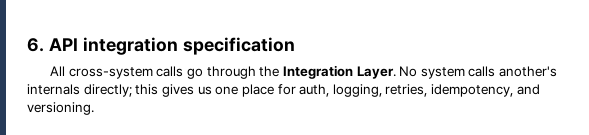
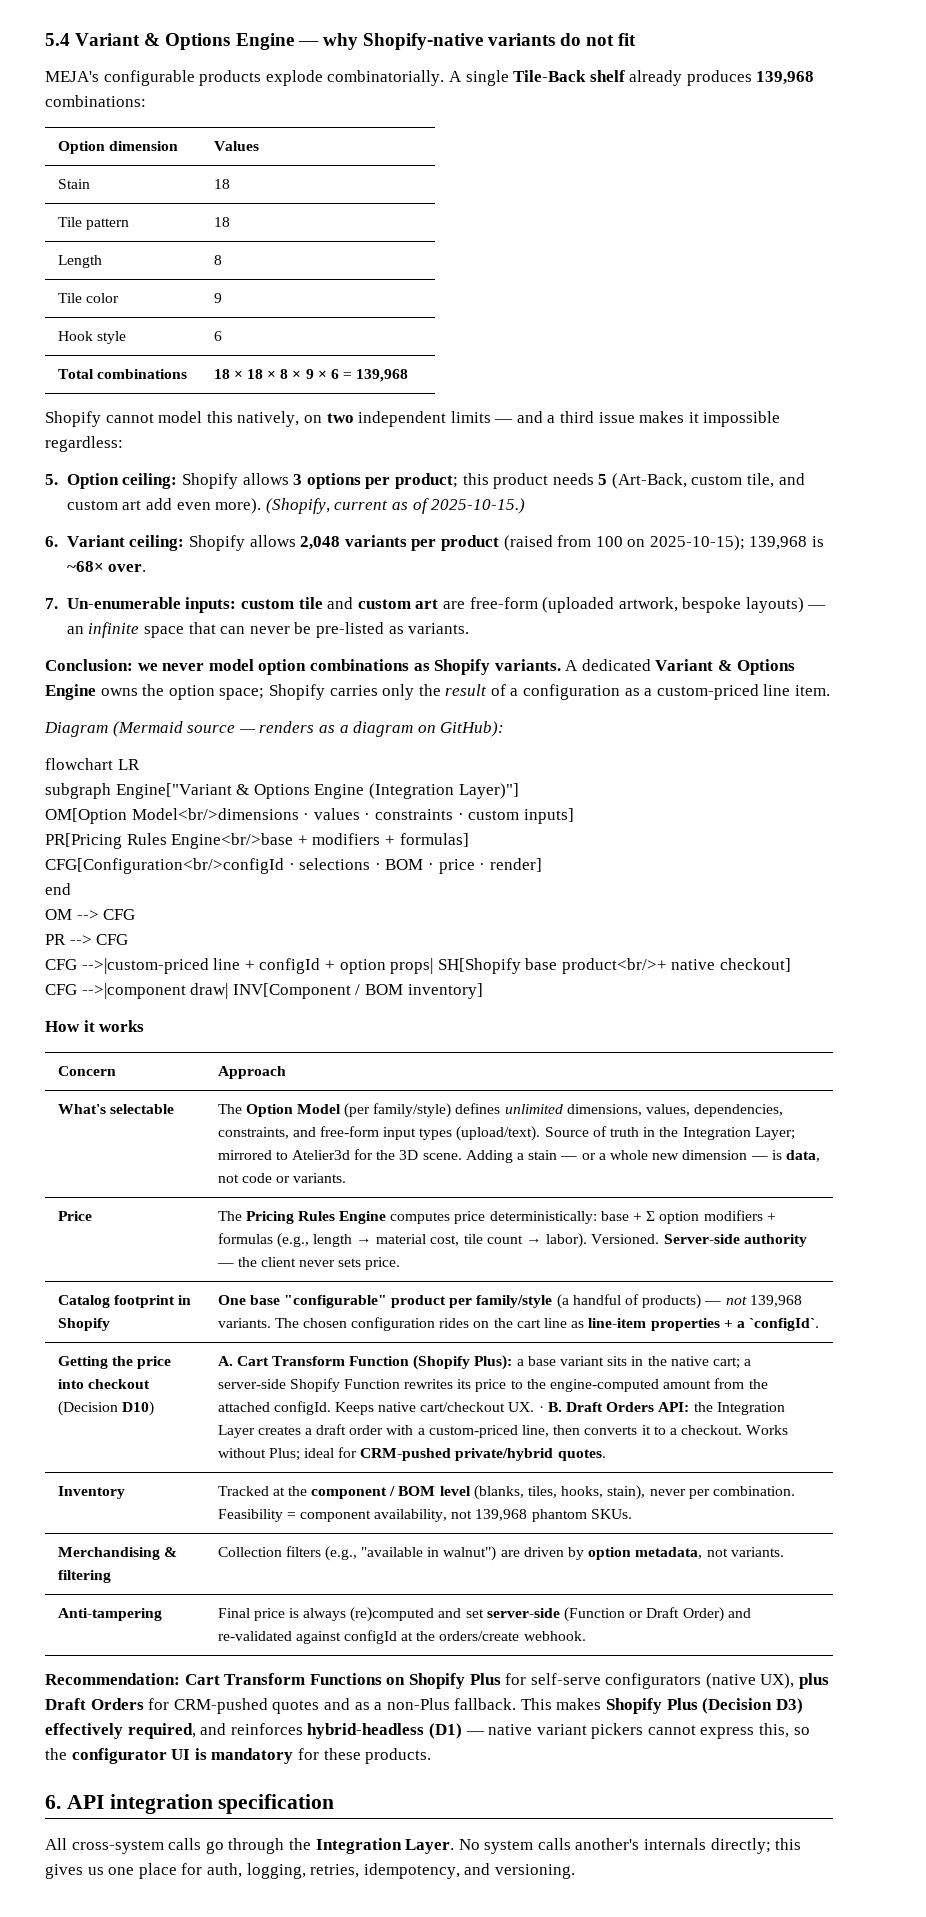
+ 5.4 Variant & Options Engine — why Shopify-native variants do not fit
+ MEJA's configurable products explode combinatorially. A single Tile-Back shelf already produces 139,968 combinations:
+ Option dimension | Values
+ Stain | 18
+ Tile pattern | 18
+ Length | 8
+ Tile color | 9
+ Hook style | 6
+ Total combinations | 18 × 18 × 8 × 9 × 6 = 139,968
+ Shopify cannot model this natively, on two independent limits — and a third issue makes it impossible regardless:
+ 5. Option ceiling: Shopify allows 3 options per product; this product needs 5 (Art-Back, custom tile, and custom art add even more). (Shopify, current as of 2025-10-15.)
+ 6. Variant ceiling: Shopify allows 2,048 variants per product (raised from 100 on 2025-10-15); 139,968 is ~68× over.
+ 7. Un-enumerable inputs: custom tile and custom art are free-form (uploaded artwork, bespoke layouts) — an infinite space that can never be pre-listed as variants.
+ Conclusion: we never model option combinations as Shopify variants. A dedicated Variant & Options Engine owns the option space; Shopify carries only the result of a configuration as a custom-priced line item.
+ Diagram (Mermaid source — renders as a diagram on GitHub):
+ flowchart LR
+ subgraph Engine["Variant & Options Engine (Integration Layer)"]
+ OM[Option Model<br/>dimensions · values · constraints · custom inputs]
+ PR[Pricing Rules Engine<br/>base + modifiers + formulas]
+ CFG[Configuration<br/>configId · selections · BOM · price · render]
+ end
+ OM --> CFG
+ PR --> CFG
+ CFG -->|custom-priced line + configId + option props| SH[Shopify base product<br/>+ native checkout]
+ CFG -->|component draw| INV[Component / BOM inventory]
+ How it works
+ Concern | Approach
+ What's selectable | The Option Model (per family/style) defines unlimited dimensions, values, dependencies, constraints, and free-form input types (upload/text). Source of truth in the Integration Layer; mirrored to Atelier3d for the 3D scene. Adding a stain — or a whole new dimension — is data, not code or variants.
+ Price | The Pricing Rules Engine computes price deterministically: base + Σ option modifiers + formulas (e.g., length → material cost, tile count → labor). Versioned. Server-side authority — the client never sets price.
+ Catalog footprint in Shopify | One base "configurable" product per family/style (a handful of products) — not 139,968 variants. The chosen configuration rides on the cart line as line-item properties + a `configId`.
+ Getting the price into checkout (Decision D10) | A. Cart Transform Function (Shopify Plus): a base variant sits in the native cart; a server-side Shopify Function rewrites its price to the engine-computed amount from the attached configId. Keeps native cart/checkout UX. · B. Draft Orders API: the Integration Layer creates a draft order with a custom-priced line, then converts it to a checkout. Works without Plus; ideal for CRM-pushed private/hybrid quotes.
+ Inventory | Tracked at the component / BOM level (blanks, tiles, hooks, stain), never per combination. Feasibility = component availability, not 139,968 phantom SKUs.
+ Merchandising & filtering | Collection filters (e.g., "available in walnut") are driven by option metadata, not variants.
+ Anti-tampering | Final price is always (re)computed and set server-side (Function or Draft Order) and re-validated against configId at the orders/create webhook.
+ Recommendation: Cart Transform Functions on Shopify Plus for self-serve configurators (native UX), plus Draft Orders for CRM-pushed quotes and as a non-Plus fallback. This makes Shopify Plus (Decision D3) effectively required, and reinforces hybrid-headless (D1) — native variant pickers cannot express this, so the configurator UI is mandatory for these products.

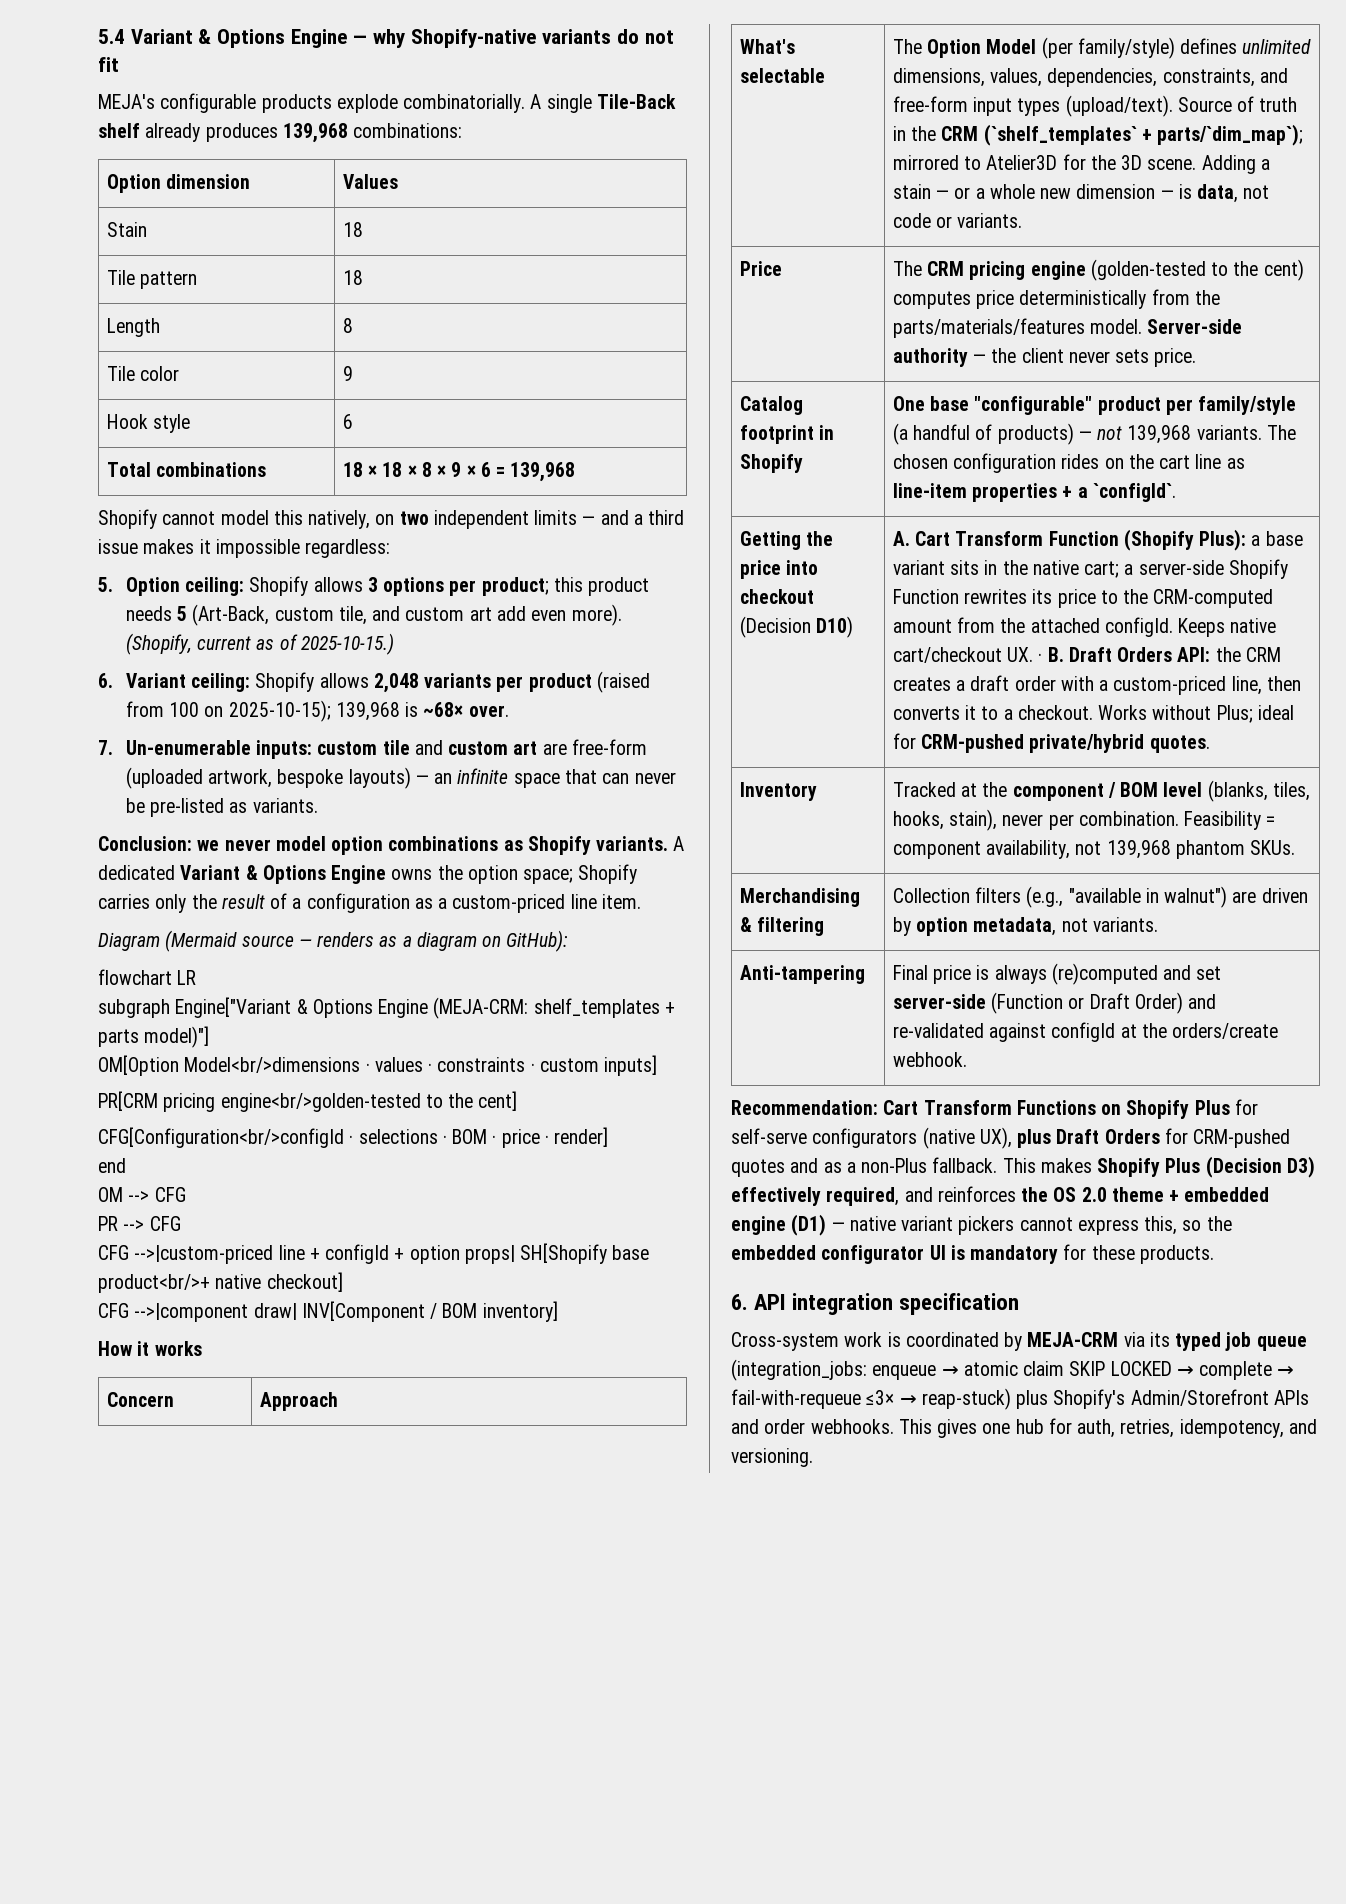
- subgraph Engine["Variant & Options Engine (Integration Layer)"]
+ subgraph Engine["Variant & Options Engine (MEJA-CRM: shelf_templates + parts model)"]
- PR[Pricing Rules Engine<br/>base + modifiers + formulas]
+ PR[CRM pricing engine<br/>golden-tested to the cent]
- Source of truth in the Integration Layer; mirrored to Atelier3d for the 3D scene.
+ Source of truth in the CRM (`shelf_templates` + parts/`dim_map`); mirrored to Atelier3D for the 3D scene.
- Price | The Pricing Rules Engine computes price deterministically: base + Σ option modifiers + formulas (e.g., length → material cost, tile count → labor). Versioned. Server-side authority — the client never sets price.
+ Price | The CRM pricing engine (golden-tested to the cent) computes price deterministically from the parts/materials/features model. Server-side authority — the client never sets price.
- A. Cart Transform Function (Shopify Plus): a base variant sits in the native cart; a server-side Shopify Function rewrites its price to the engine-computed amount from the attached configId.
+ A. Cart Transform Function (Shopify Plus): a base variant sits in the native cart; a server-side Shopify Function rewrites its price to the CRM-computed amount from the attached configId.
- Keeps native cart/checkout UX. · B. Draft Orders API: the Integration Layer creates a draft order with a custom-priced line, then converts it to a checkout.
+ Keeps native cart/checkout UX. · B. Draft Orders API: the CRM creates a draft order with a custom-priced line, then converts it to a checkout.
- This makes Shopify Plus (Decision D3) effectively required, and reinforces hybrid-headless (D1) — native variant pickers cannot express this, so the configurator UI is mandatory for these products.
+ This makes Shopify Plus (Decision D3) effectively required, and reinforces the OS 2.0 theme + embedded engine (D1) — native variant pickers cannot express this, so the embedded configurator UI is mandatory for these products.
- All cross-system calls go through the Integration Layer. No system calls another's internals directly; this gives us one place for auth, logging, retries, idempotency, and versioning.
+ Cross-system work is coordinated by MEJA‑CRM via its typed job queue (integration_jobs: enqueue → atomic claim SKIP LOCKED → complete → fail-with-requeue ≤3× → reap-stuck) plus Shopify's Admin/Storefront APIs and order webhooks. This gives one hub for auth, retries, idempotency, and versioning.

